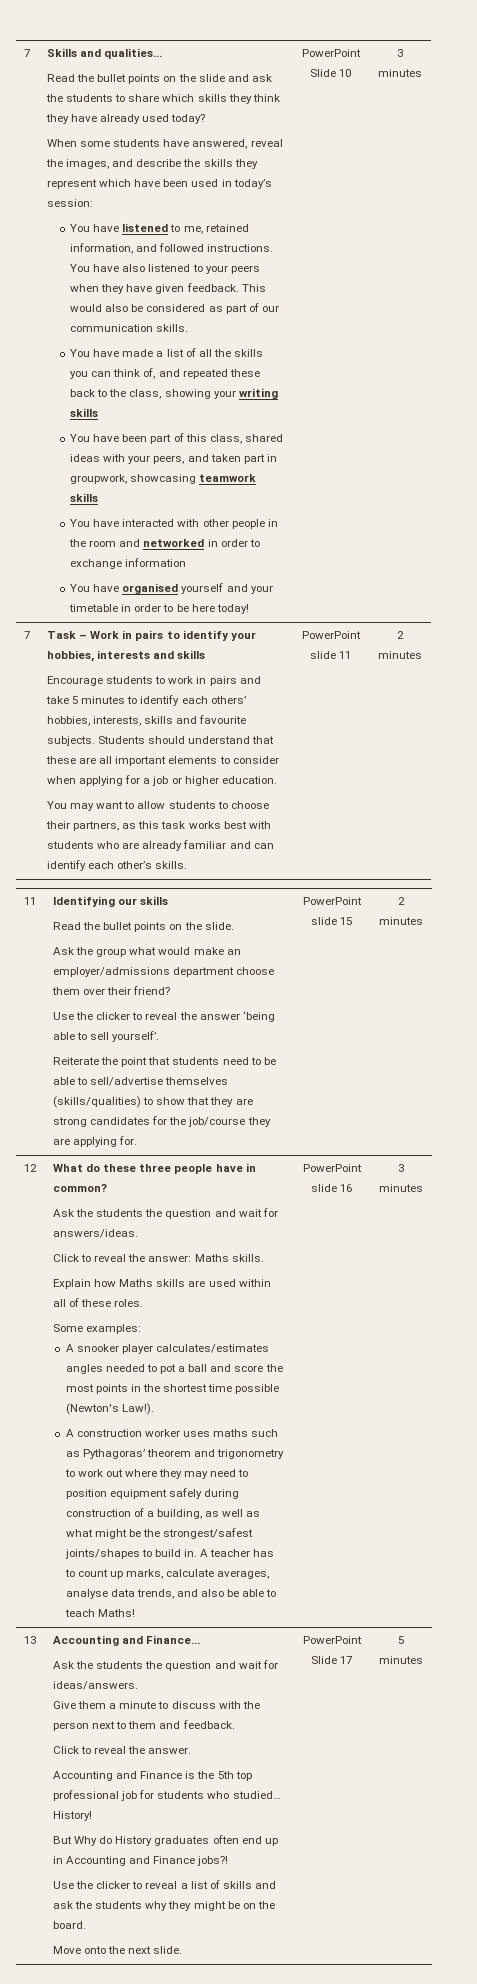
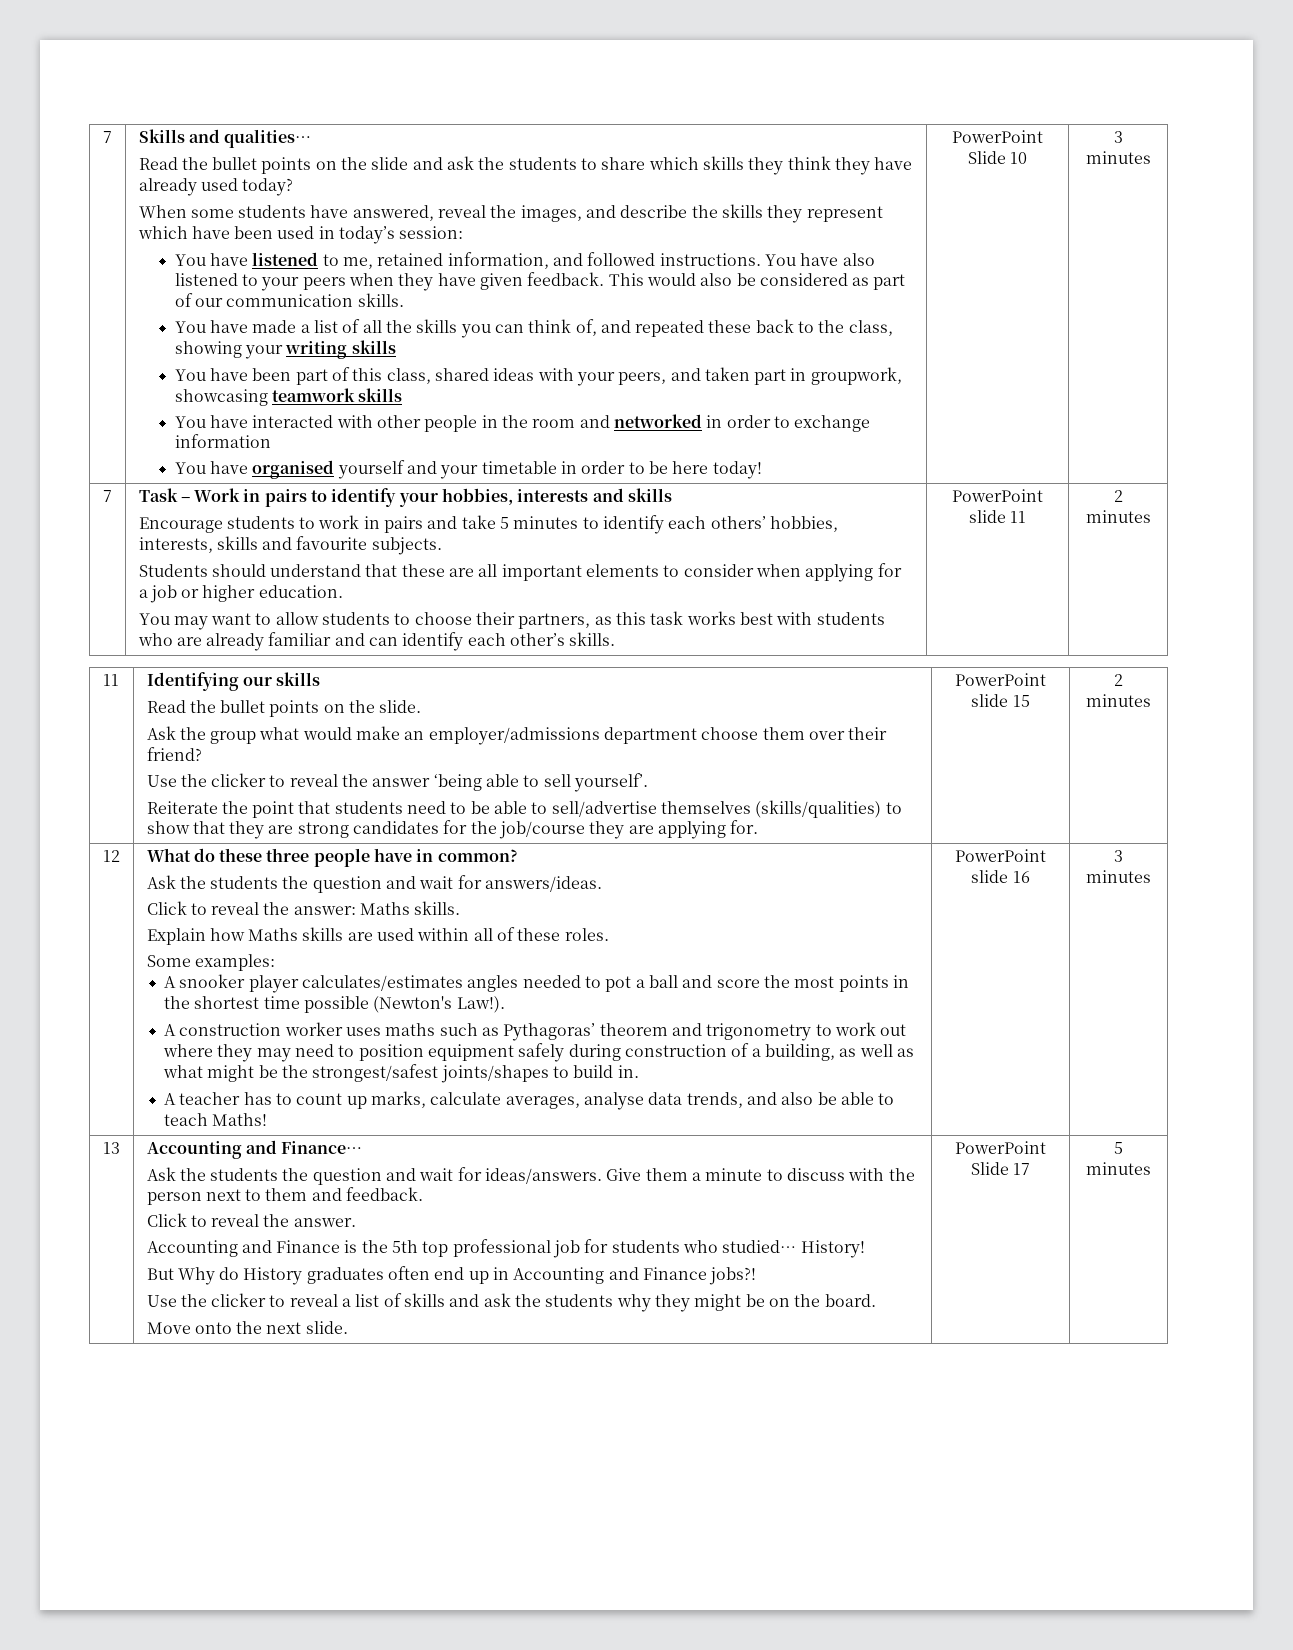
- Encourage students to work in pairs and take 5 minutes to identify each others’ hobbies, interests, skills and favourite subjects. Students should understand that these are all important elements to consider when applying for a job or higher education.
+ Encourage students to work in pairs and take 5 minutes to identify each others’ hobbies, interests, skills and favourite subjects.
+ Students should understand that these are all important elements to consider when applying for a job or higher education.
- A construction worker uses maths such as Pythagoras’ theorem and trigonometry to work out where they may need to position equipment safely during construction of a building, as well as what might be the strongest/safest joints/shapes to build in. A teacher has to count up marks, calculate averages, analyse data trends, and also be able to teach Maths!
+ A construction worker uses maths such as Pythagoras’ theorem and trigonometry to work out where they may need to position equipment safely during construction of a building, as well as what might be the strongest/safest joints/shapes to build in.
+ A teacher has to count up marks, calculate averages, analyse data trends, and also be able to teach Maths!
- Ask the students the question and wait for ideas/answers.
- Give them a minute to discuss with the person next to them and feedback.
+ Ask the students the question and wait for ideas/answers. Give them a minute to discuss with the person next to them and feedback.

